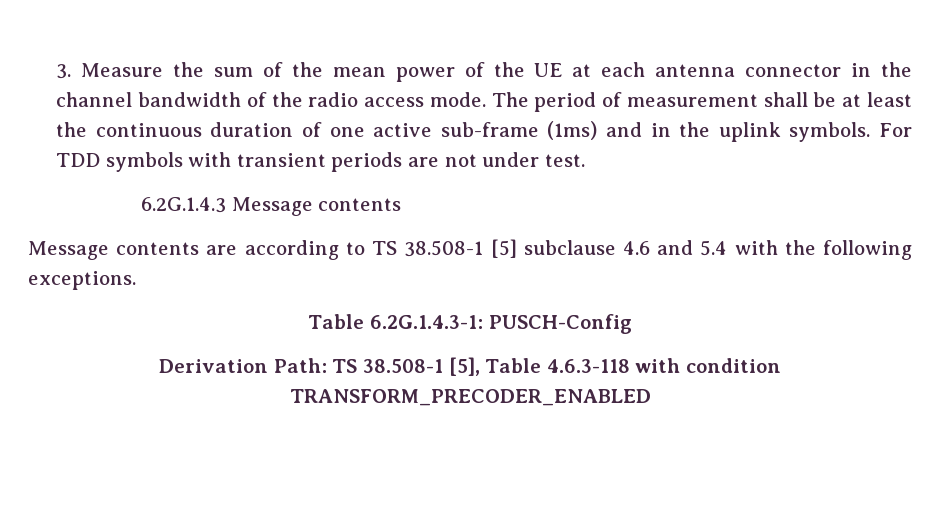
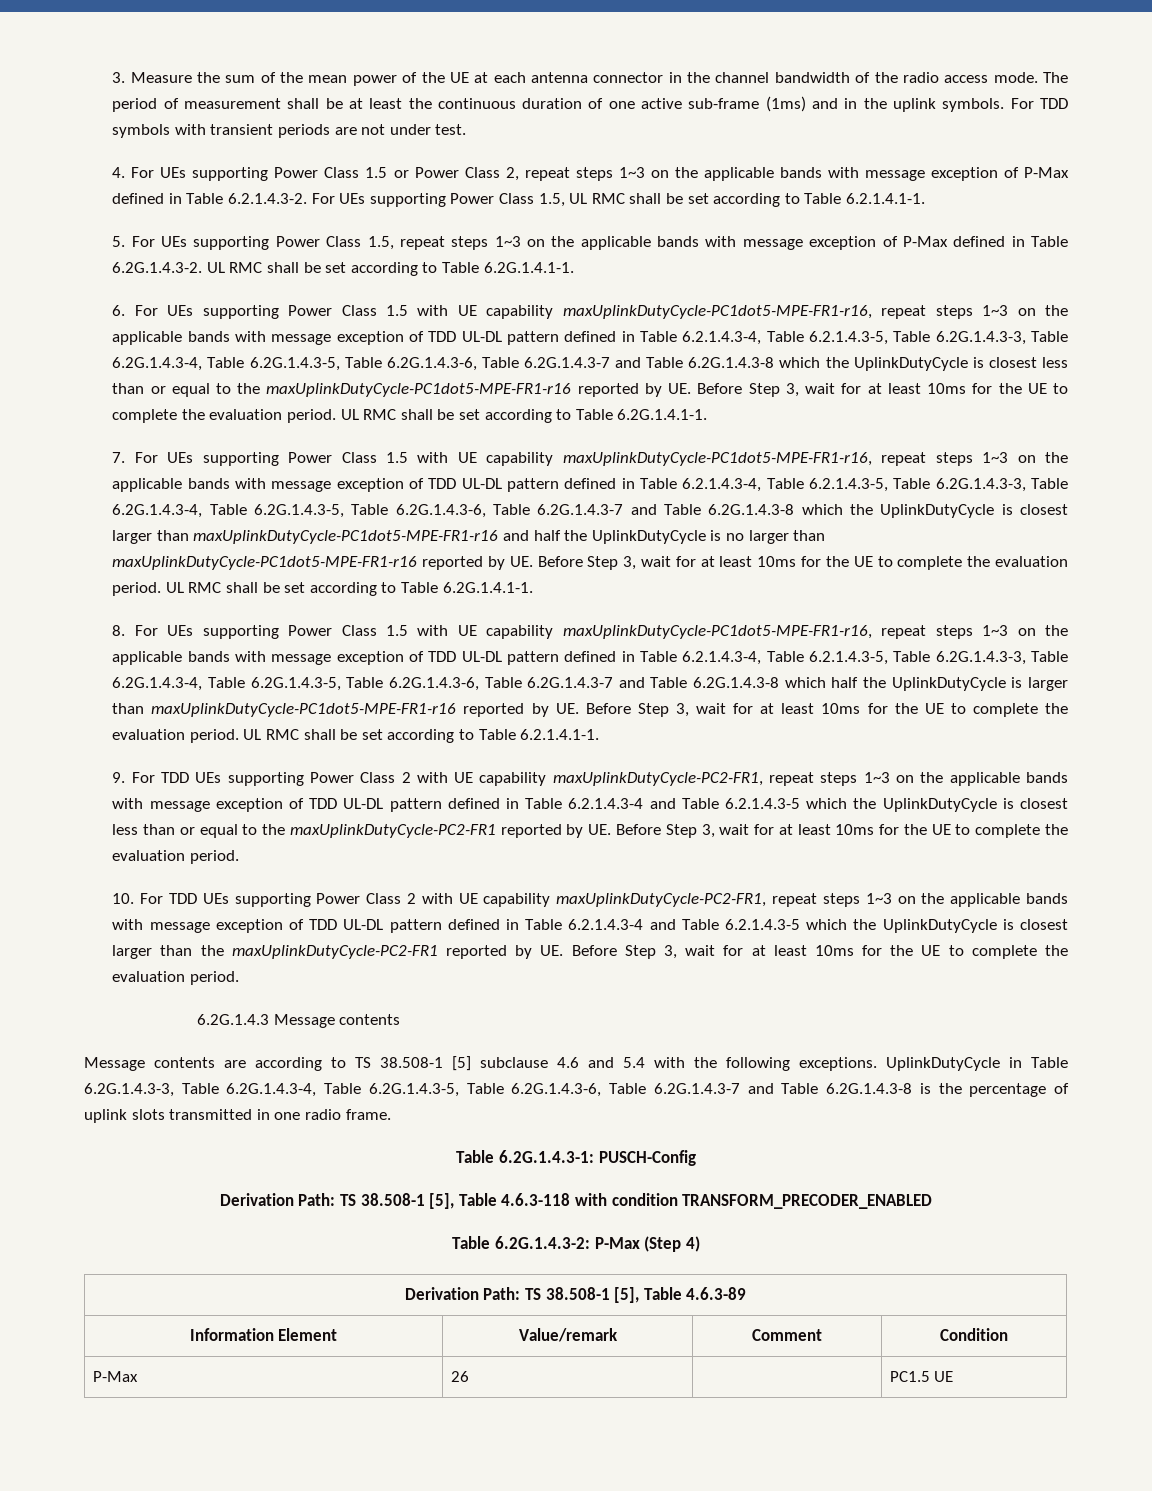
+ 4. For UEs supporting Power Class 1.5 or Power Class 2, repeat steps 1~3 on the applicable bands with message exception of P-Max defined in Table 6.2.1.4.3-2. For UEs supporting Power Class 1.5, UL RMC shall be set according to Table 6.2.1.4.1-1.
+ 5. For UEs supporting Power Class 1.5, repeat steps 1~3 on the applicable bands with message exception of P-Max defined in Table 6.2G.1.4.3-2. UL RMC shall be set according to Table 6.2G.1.4.1-1.
+ 6. For UEs supporting Power Class 1.5 with UE capability maxUplinkDutyCycle-PC1dot5-MPE-FR1-r16, repeat steps 1~3 on the applicable bands with message exception of TDD UL-DL pattern defined in Table 6.2.1.4.3-4, Table 6.2.1.4.3-5, Table 6.2G.1.4.3-3, Table 6.2G.1.4.3-4, Table 6.2G.1.4.3-5, Table 6.2G.1.4.3-6, Table 6.2G.1.4.3-7 and Table 6.2G.1.4.3-8 which the UplinkDutyCycle is closest less than or equal to the maxUplinkDutyCycle-PC1dot5-MPE-FR1-r16 reported by UE. Before Step 3, wait for at least 10ms for the UE to complete the evaluation period. UL RMC shall be set according to Table 6.2G.1.4.1-1.
+ 7. For UEs supporting Power Class 1.5 with UE capability maxUplinkDutyCycle-PC1dot5-MPE-FR1-r16, repeat steps 1~3 on the applicable bands with message exception of TDD UL-DL pattern defined in Table 6.2.1.4.3-4, Table 6.2.1.4.3-5, Table 6.2G.1.4.3-3, Table 6.2G.1.4.3-4, Table 6.2G.1.4.3-5, Table 6.2G.1.4.3-6, Table 6.2G.1.4.3-7 and Table 6.2G.1.4.3-8 which the UplinkDutyCycle is closest larger than maxUplinkDutyCycle-PC1dot5-MPE-FR1-r16 and half the UplinkDutyCycle is no larger than maxUplinkDutyCycle-PC1dot5-MPE-FR1-r16 reported by UE. Before Step 3, wait for at least 10ms for the UE to complete the evaluation period. UL RMC shall be set according to Table 6.2G.1.4.1-1.
+ 8. For UEs supporting Power Class 1.5 with UE capability maxUplinkDutyCycle-PC1dot5-MPE-FR1-r16, repeat steps 1~3 on the applicable bands with message exception of TDD UL-DL pattern defined in Table 6.2.1.4.3-4, Table 6.2.1.4.3-5, Table 6.2G.1.4.3-3, Table 6.2G.1.4.3-4, Table 6.2G.1.4.3-5, Table 6.2G.1.4.3-6, Table 6.2G.1.4.3-7 and Table 6.2G.1.4.3-8 which half the UplinkDutyCycle is larger than maxUplinkDutyCycle-PC1dot5-MPE-FR1-r16 reported by UE. Before Step 3, wait for at least 10ms for the UE to complete the evaluation period. UL RMC shall be set according to Table 6.2.1.4.1-1.
+ 9. For TDD UEs supporting Power Class 2 with UE capability maxUplinkDutyCycle-PC2-FR1, repeat steps 1~3 on the applicable bands with message exception of TDD UL-DL pattern defined in Table 6.2.1.4.3-4 and Table 6.2.1.4.3-5 which the UplinkDutyCycle is closest less than or equal to the maxUplinkDutyCycle-PC2-FR1 reported by UE. Before Step 3, wait for at least 10ms for the UE to complete the evaluation period.
+ 10. For TDD UEs supporting Power Class 2 with UE capability maxUplinkDutyCycle-PC2-FR1, repeat steps 1~3 on the applicable bands with message exception of TDD UL-DL pattern defined in Table 6.2.1.4.3-4 and Table 6.2.1.4.3-5 which the UplinkDutyCycle is closest larger than the maxUplinkDutyCycle-PC2-FR1 reported by UE. Before Step 3, wait for at least 10ms for the UE to complete the evaluation period.
+ UplinkDutyCycle in Table 6.2G.1.4.3-3, Table 6.2G.1.4.3-4, Table 6.2G.1.4.3-5, Table 6.2G.1.4.3-6, Table 6.2G.1.4.3-7 and Table 6.2G.1.4.3-8 is the percentage of uplink slots transmitted in one radio frame.
+ Table 6.2G.1.4.3-2: P-Max (Step 4)
+ Derivation Path: TS 38.508-1 [5], Table 4.6.3-89
+ Information Element | Value/remark | Comment | Condition
+ P-Max | 26 | | PC1.5 UE

